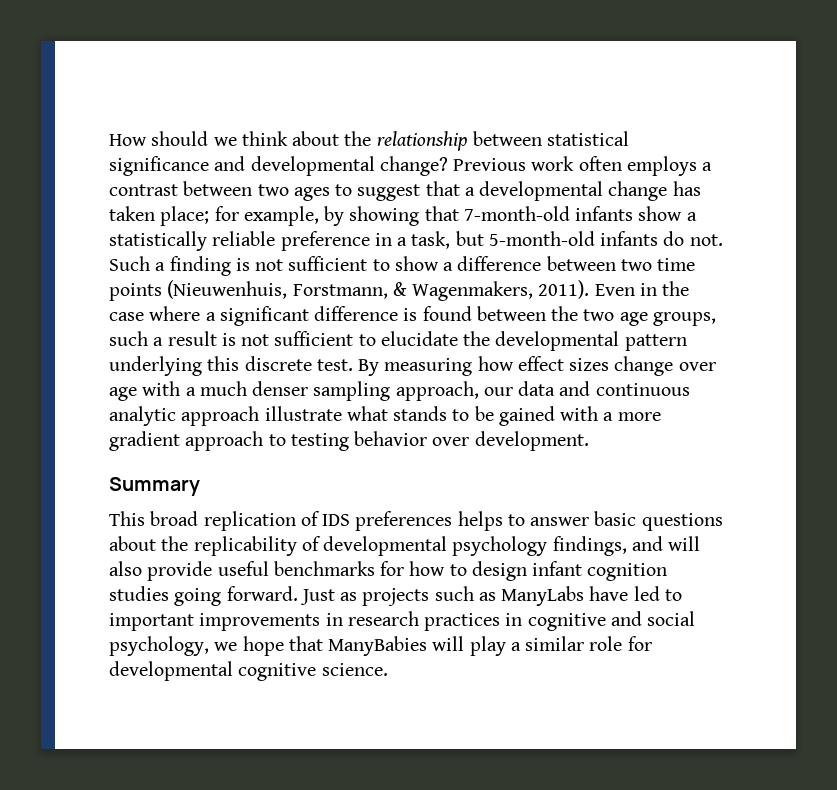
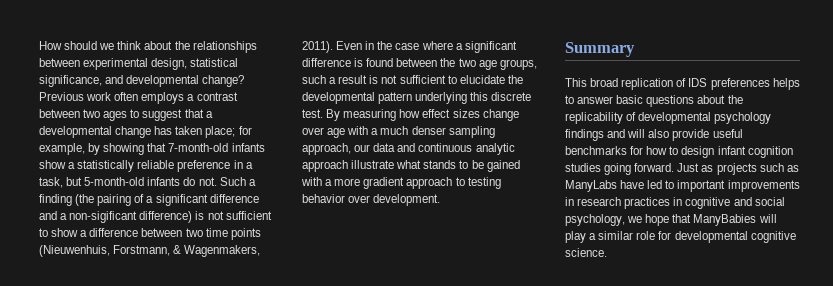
- How should we think about the relationship between statistical significance and developmental change?
+ How should we think about the relationships between experimental design, statistical significance, and developmental change?
- Such a finding is not sufficient to show a difference between two time points (Nieuwenhuis, Forstmann, & Wagenmakers, 2011).
+ Such a finding (the pairing of a significant difference and a non-sigificant difference) is not sufficient to show a difference between two time points (Nieuwenhuis, Forstmann, & Wagenmakers, 2011).
- This broad replication of IDS preferences helps to answer basic questions about the replicability of developmental psychology findings, and will also provide useful benchmarks for how to design infant cognition studies going forward.
+ This broad replication of IDS preferences helps to answer basic questions about the replicability of developmental psychology findings and will also provide useful benchmarks for how to design infant cognition studies going forward.

